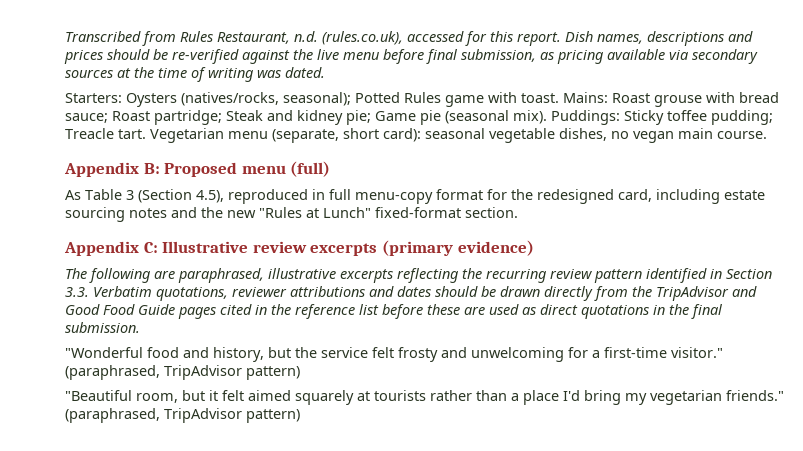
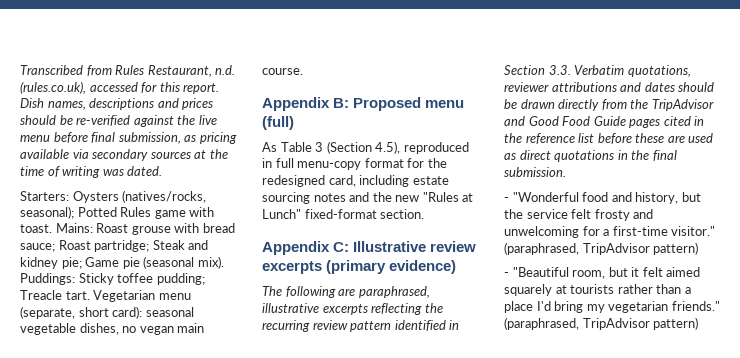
- "Wonderful food and history, but the service felt frosty and unwelcoming for a first-time visitor."
+ - "Wonderful food and history, but the service felt frosty and unwelcoming for a first-time visitor."
- "Beautiful room, but it felt aimed squarely at tourists rather than a place I'd bring my vegetarian friends."
+ - "Beautiful room, but it felt aimed squarely at tourists rather than a place I'd bring my vegetarian friends."

